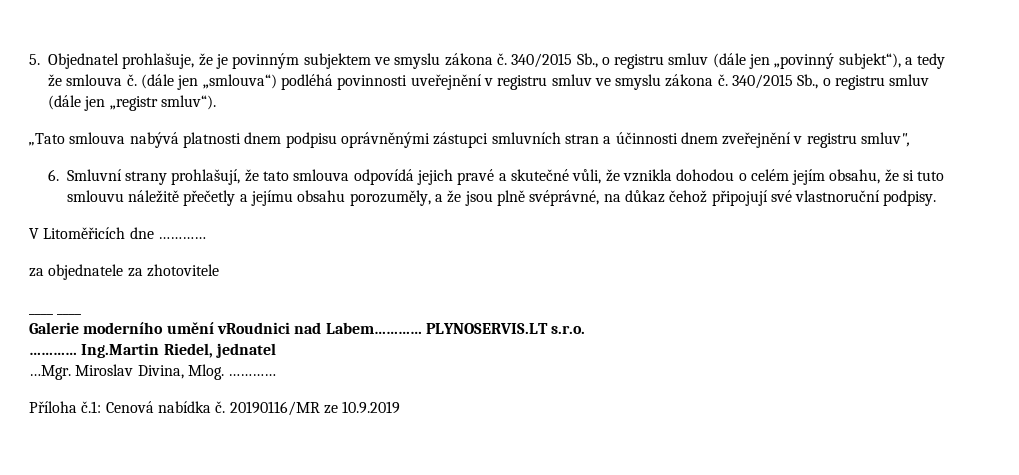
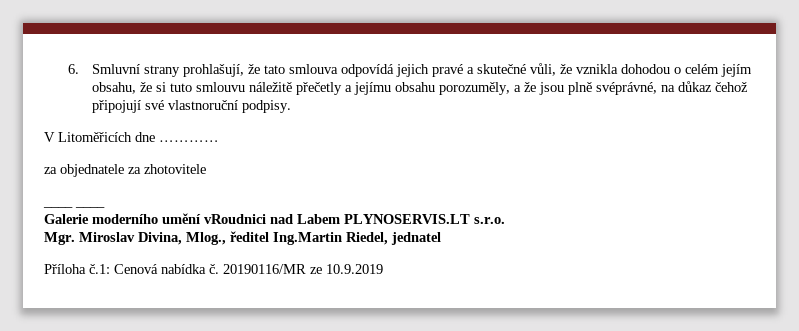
- 5. Objednatel prohlašuje, že je povinným subjektem ve smyslu zákona č. 340/2015 Sb., o registru smluv (dále jen „povinný subjekt“), a tedy že smlouva č. (dále jen „smlouva“) podléhá povinnosti uveřejnění v registru smluv ve smyslu zákona č. 340/2015 Sb., o registru smluv (dále jen „registr smluv“).
- „Tato smlouva nabývá platnosti dnem podpisu oprávněnými zástupci smluvních stran a účinnosti dnem zveřejnění v registru smluv",
- Galerie moderního umění vRoudnici nad Labem………… PLYNOSERVIS.LT s.r.o.
+ Galerie moderního umění vRoudnici nad Labem PLYNOSERVIS.LT s.r.o.
- ………… Ing.Martin Riedel, jednatel
- …Mgr. Miroslav Divina, Mlog. …………
+ Mgr. Miroslav Divina, Mlog., ředitel Ing.Martin Riedel, jednatel

